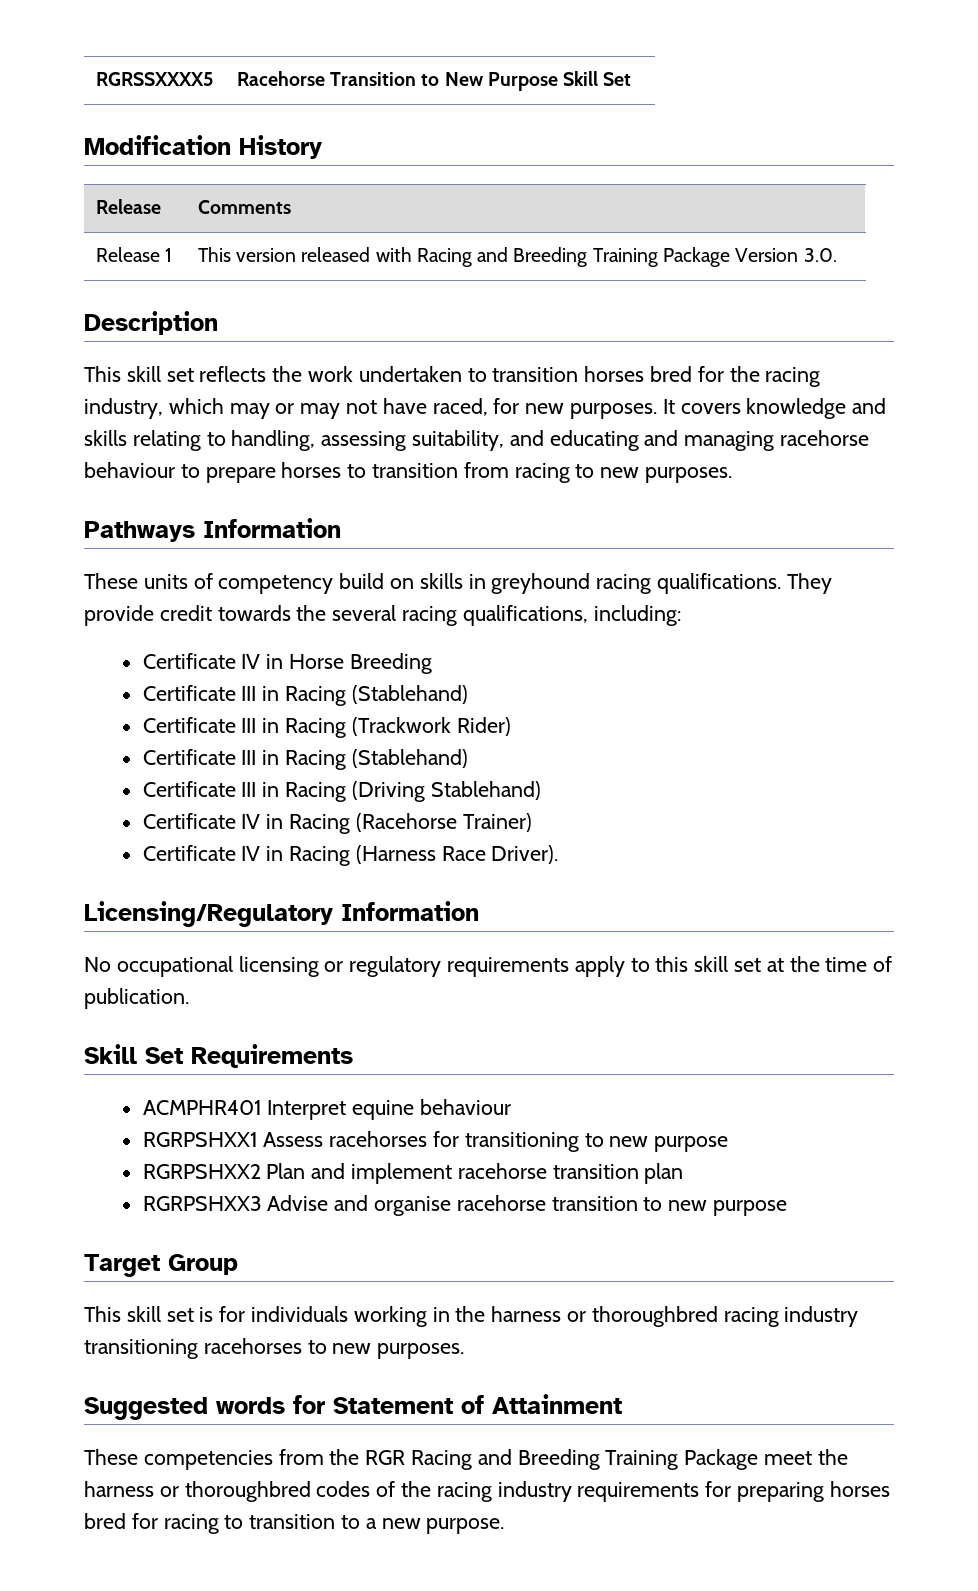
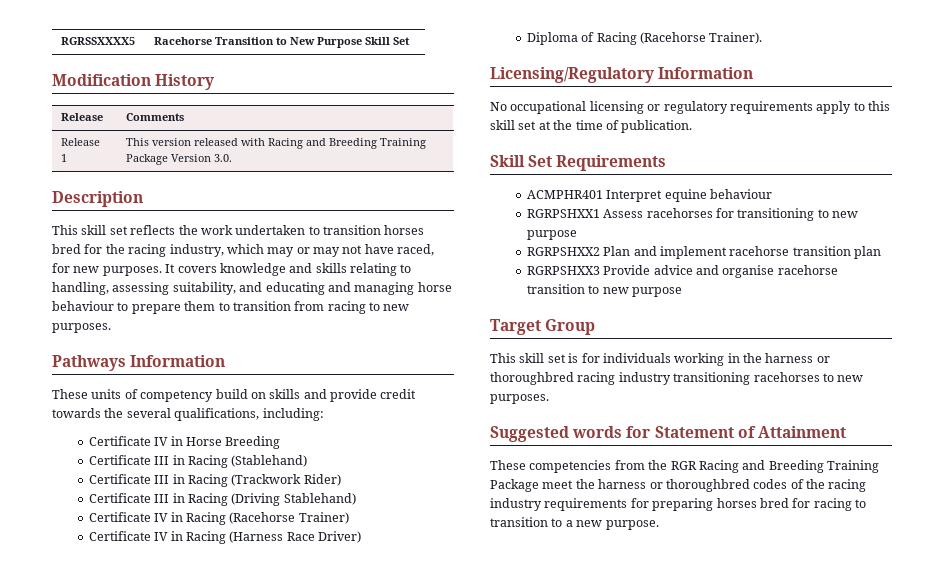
- It covers knowledge and skills relating to handling, assessing suitability, and educating and managing racehorse behaviour to prepare horses to transition from racing to new purposes.
+ It covers knowledge and skills relating to handling, assessing suitability, and educating and managing horse behaviour to prepare them to transition from racing to new purposes.
- These units of competency build on skills in greyhound racing qualifications. They provide credit towards the several racing qualifications, including:
+ These units of competency build on skills and provide credit towards the several qualifications, including:
  Certificate III in Racing (Trackwork Rider)
- Certificate III in Racing (Stablehand)
- Certificate IV in Racing (Harness Race Driver).
+ Certificate IV in Racing (Harness Race Driver)
+ Diploma of Racing (Racehorse Trainer).
- RGRPSHXX3 Advise and organise racehorse transition to new purpose
+ RGRPSHXX3 Provide advice and organise racehorse transition to new purpose

